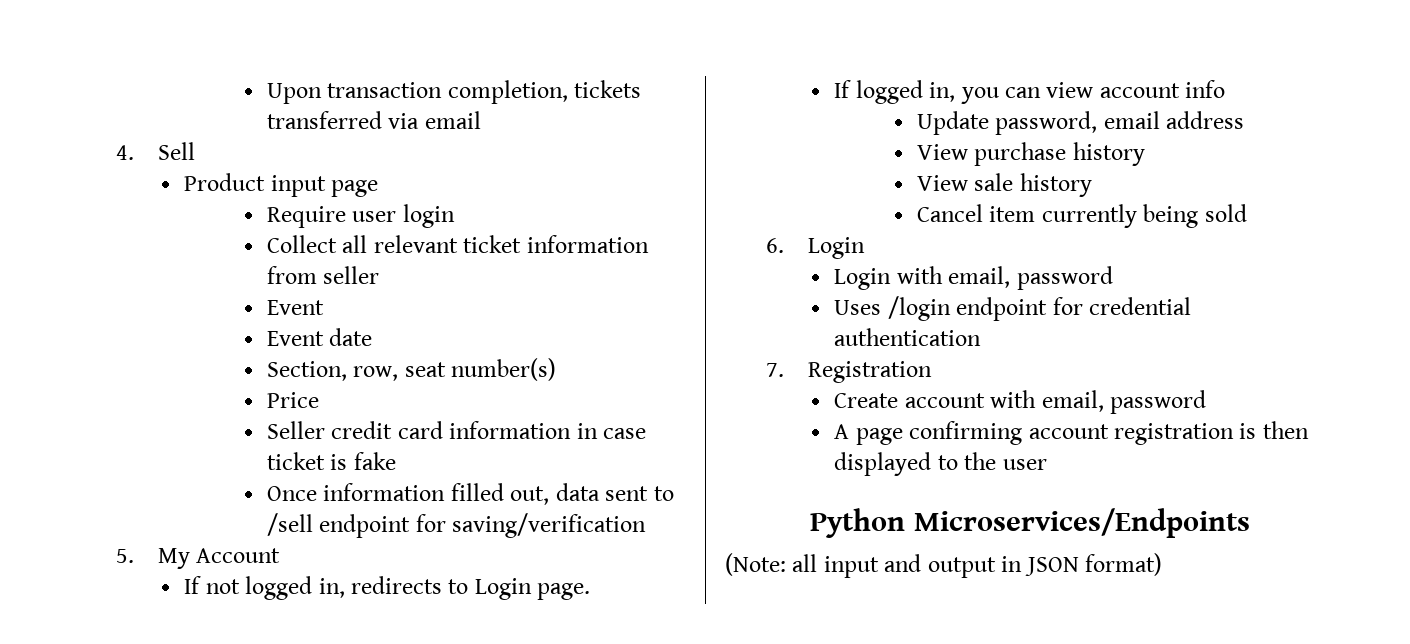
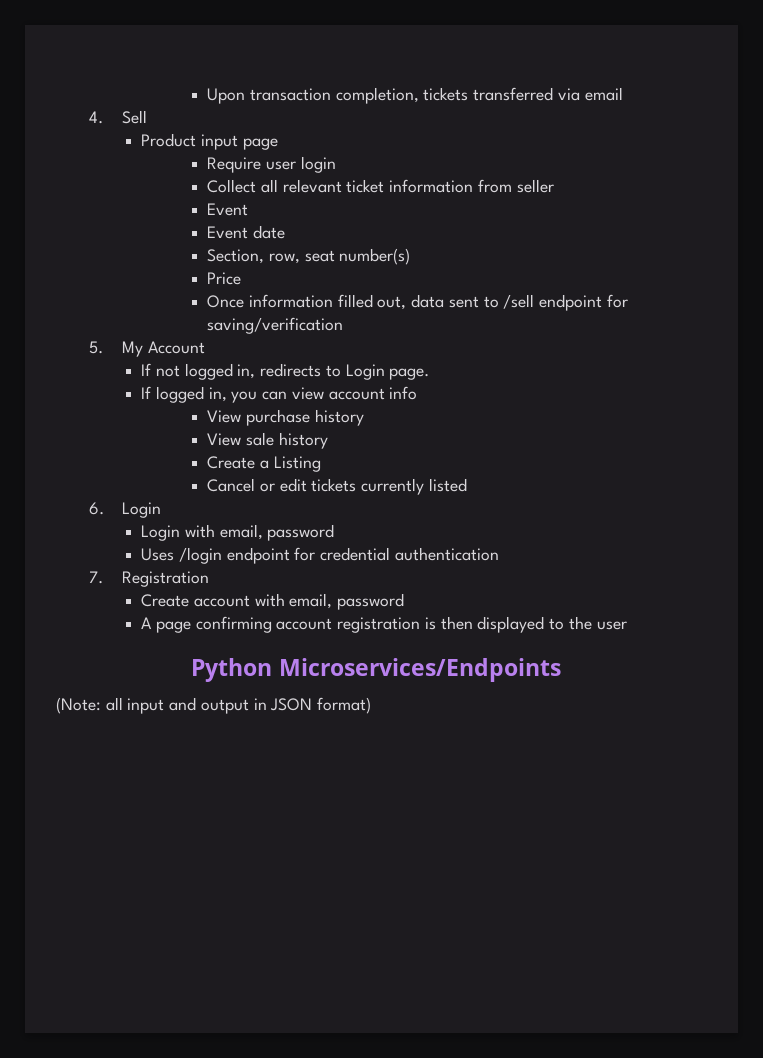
- Seller credit card information in case ticket is fake
- Update password, email address
- Cancel item currently being sold
+ Create a Listing
+ Cancel or edit tickets currently listed

